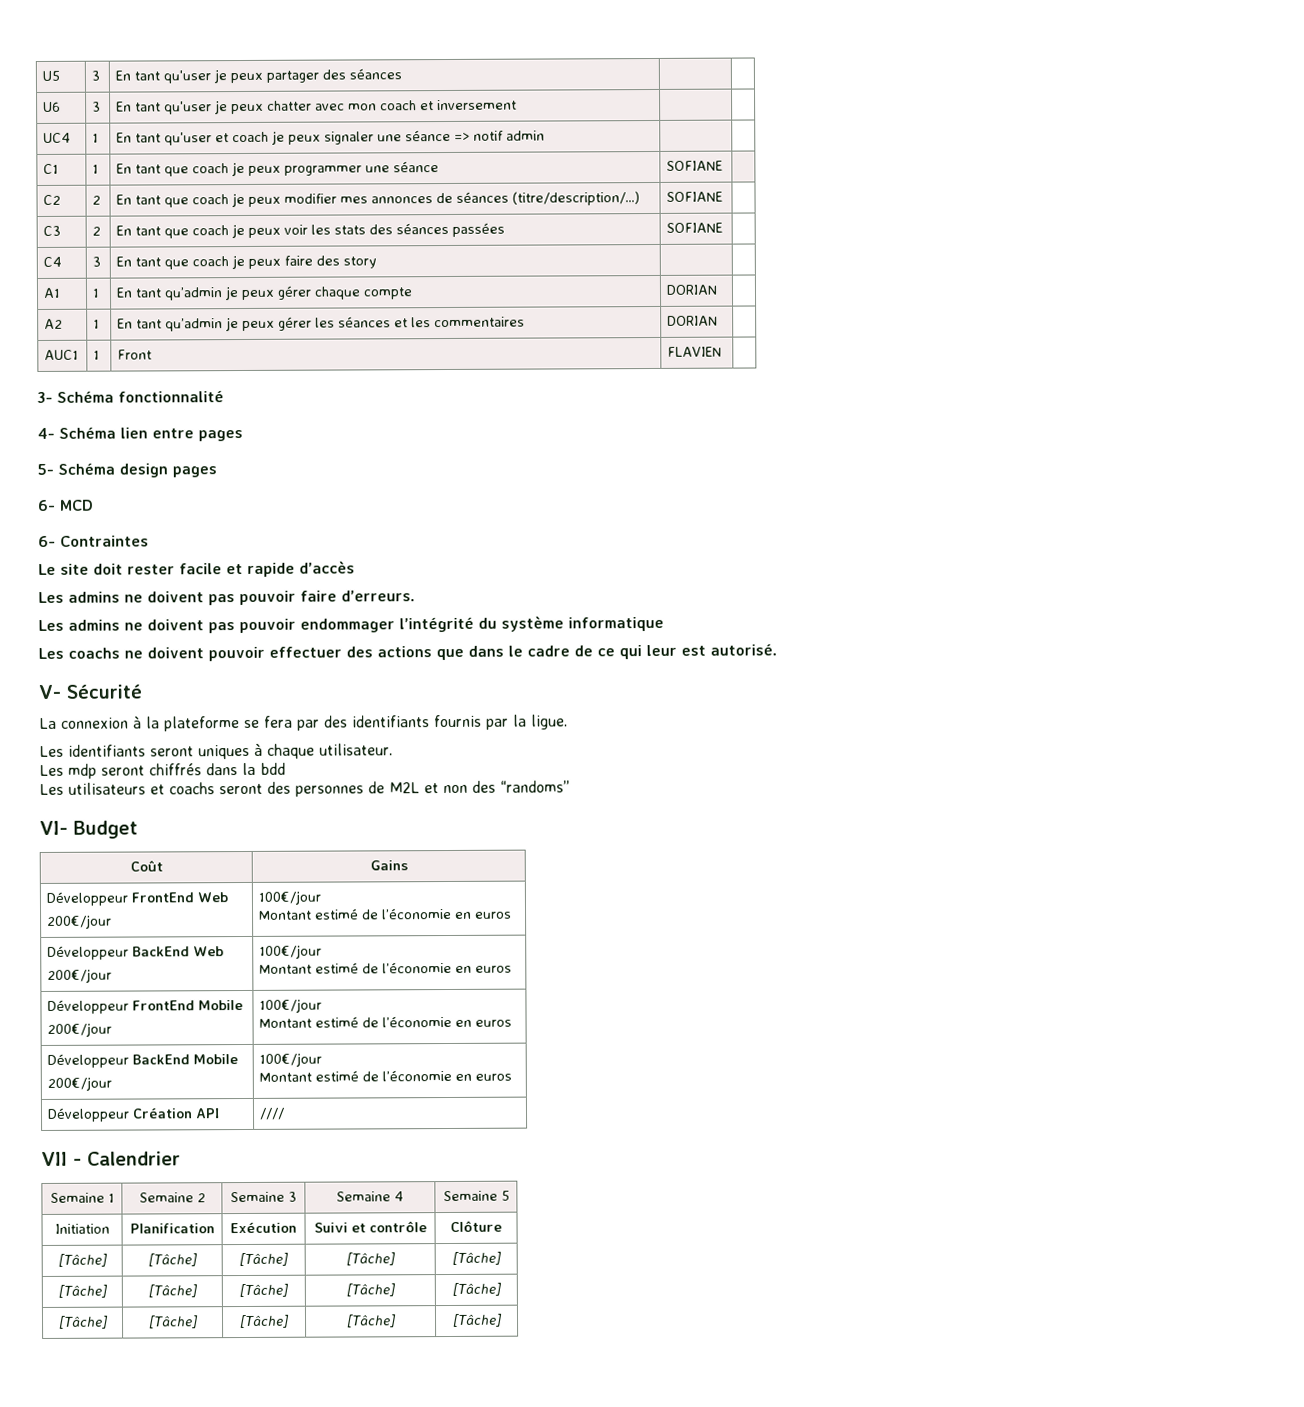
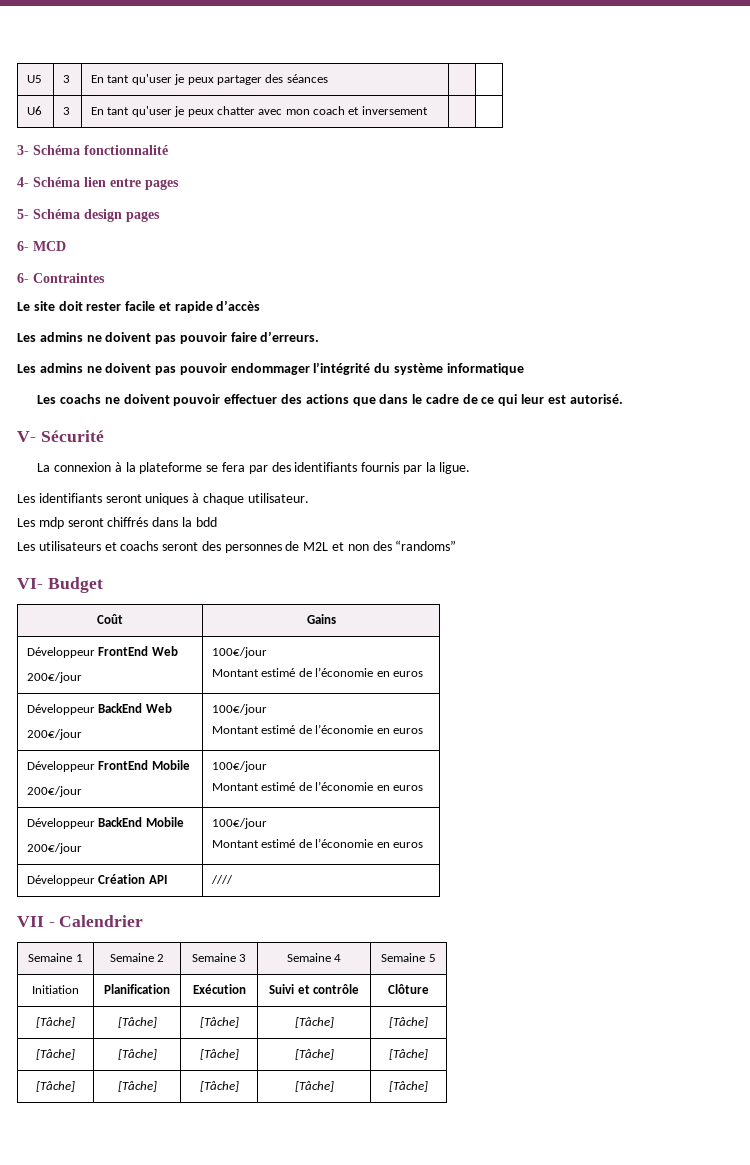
- UC4 | 1 | En tant qu'user et coach je peux signaler une séance => notif admin | |
- C1 | 1 | En tant que coach je peux programmer une séance | SOFIANE |
- C2 | 2 | En tant que coach je peux modifier mes annonces de séances (titre/description/...) | SOFIANE |
- C3 | 2 | En tant que coach je peux voir les stats des séances passées | SOFIANE |
- C4 | 3 | En tant que coach je peux faire des story | |
- A1 | 1 | En tant qu’admin je peux gérer chaque compte | DORIAN |
- A2 | 1 | En tant qu’admin je peux gérer les séances et les commentaires | DORIAN |
- AUC1 | 1 | Front | FLAVIEN |

